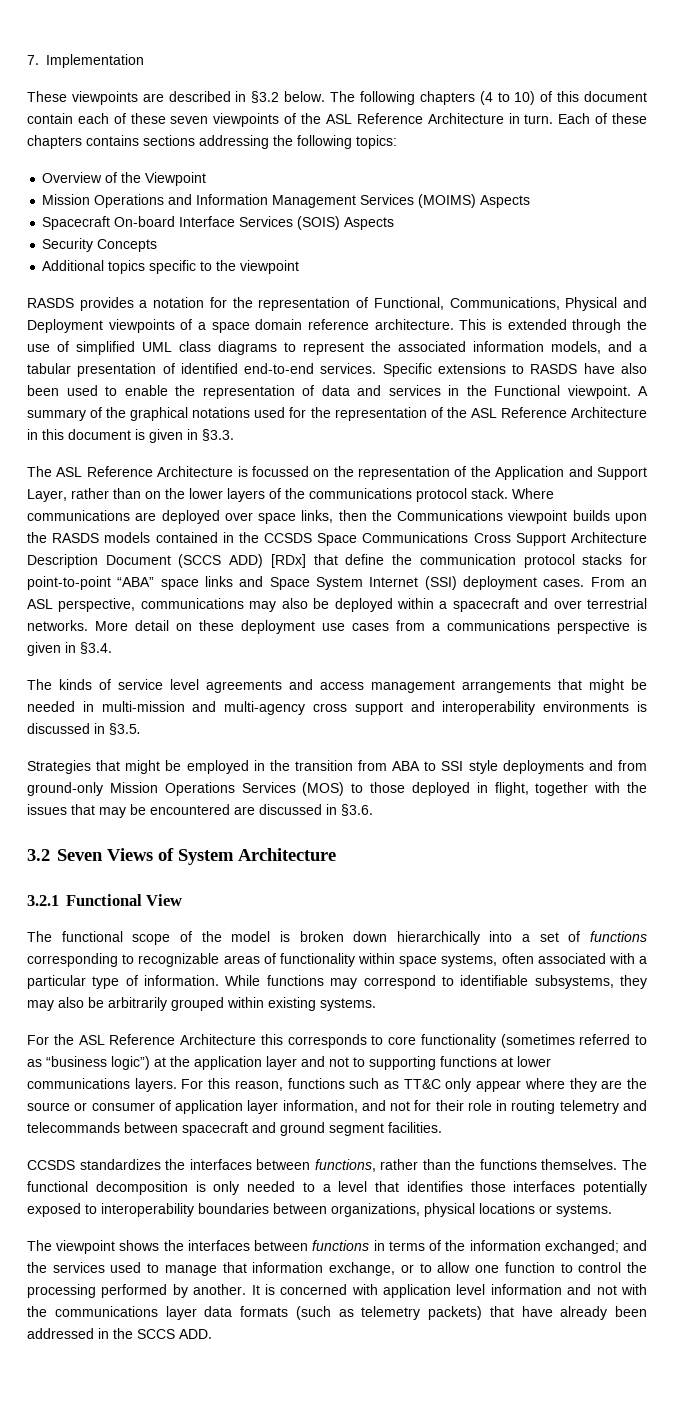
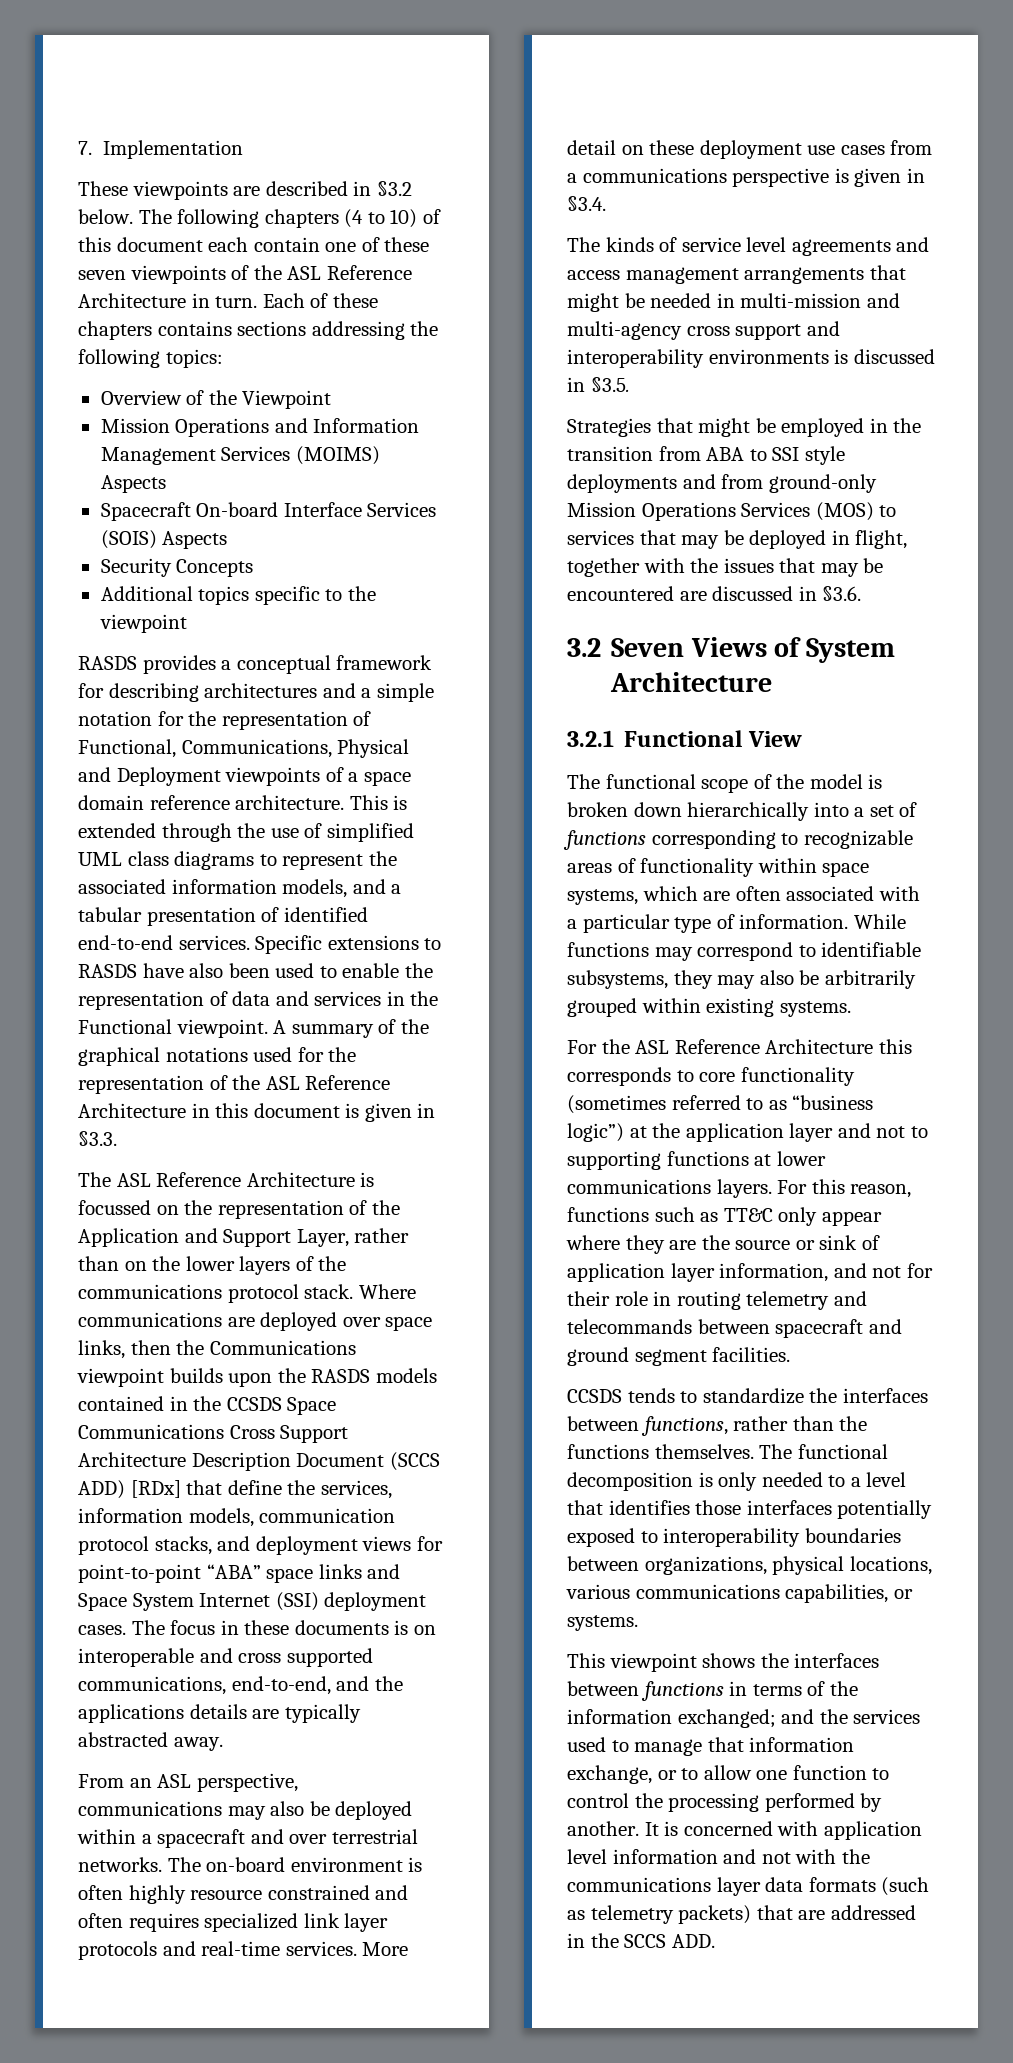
- The following chapters (4 to 10) of this document contain each of these seven viewpoints of the ASL Reference Architecture in turn.
+ The following chapters (4 to 10) of this document each contain one of these seven viewpoints of the ASL Reference Architecture in turn.
- RASDS provides a notation for the representation of Functional, Communications, Physical and Deployment viewpoints of a space domain reference architecture.
+ RASDS provides a conceptual framework for describing architectures and a simple notation for the representation of Functional, Communications, Physical and Deployment viewpoints of a space domain reference architecture.
- Where communications are deployed over space links, then the Communications viewpoint builds upon the RASDS models contained in the CCSDS Space Communications Cross Support Architecture Description Document (SCCS ADD) [RDx] that define the communication protocol stacks for point-to-point “ABA” space links and Space System Internet (SSI) deployment cases. From an ASL perspective, communications may also be deployed within a spacecraft and over terrestrial networks.
+ Where communications are deployed over space links, then the Communications viewpoint builds upon the RASDS models contained in the CCSDS Space Communications Cross Support Architecture Description Document (SCCS ADD) [RDx] that define the services, information models, communication protocol stacks, and deployment views for point-to-point “ABA” space links and Space System Internet (SSI) deployment cases. The focus in these documents is on interoperable and cross supported communications, end-to-end, and the applications details are typically abstracted away.
+ From an ASL perspective, communications may also be deployed within a spacecraft and over terrestrial networks.
+ The on-board environment is often highly resource constrained and often requires specialized link layer protocols and real-time services.
- Strategies that might be employed in the transition from ABA to SSI style deployments and from ground-only Mission Operations Services (MOS) to those deployed in flight, together with the issues that may be encountered are discussed in §3.6.
+ Strategies that might be employed in the transition from ABA to SSI style deployments and from ground-only Mission Operations Services (MOS) to services that may be deployed in flight, together with the issues that may be encountered are discussed in §3.6.
- The functional scope of the model is broken down hierarchically into a set of functions corresponding to recognizable areas of functionality within space systems, often associated with a particular type of information.
+ The functional scope of the model is broken down hierarchically into a set of functions corresponding to recognizable areas of functionality within space systems, which are often associated with a particular type of information.
- For this reason, functions such as TT&C only appear where they are the source or consumer of application layer information, and not for their role in routing telemetry and telecommands between spacecraft and ground segment facilities.
+ For this reason, functions such as TT&C only appear where they are the source or sink of application layer information, and not for their role in routing telemetry and telecommands between spacecraft and ground segment facilities.
- CCSDS standardizes the interfaces between functions, rather than the functions themselves.
+ CCSDS tends to standardize the interfaces between functions, rather than the functions themselves.
- The functional decomposition is only needed to a level that identifies those interfaces potentially exposed to interoperability boundaries between organizations, physical locations or systems.
+ The functional decomposition is only needed to a level that identifies those interfaces potentially exposed to interoperability boundaries between organizations, physical locations, various communications capabilities, or systems.
- The viewpoint shows the interfaces between functions in terms of the information exchanged; and the services used to manage that information exchange, or to allow one function to control the processing performed by another.
+ This viewpoint shows the interfaces between functions in terms of the information exchanged; and the services used to manage that information exchange, or to allow one function to control the processing performed by another.
- It is concerned with application level information and not with the communications layer data formats (such as telemetry packets) that have already been addressed in the SCCS ADD.
+ It is concerned with application level information and not with the communications layer data formats (such as telemetry packets) that are addressed in the SCCS ADD.

